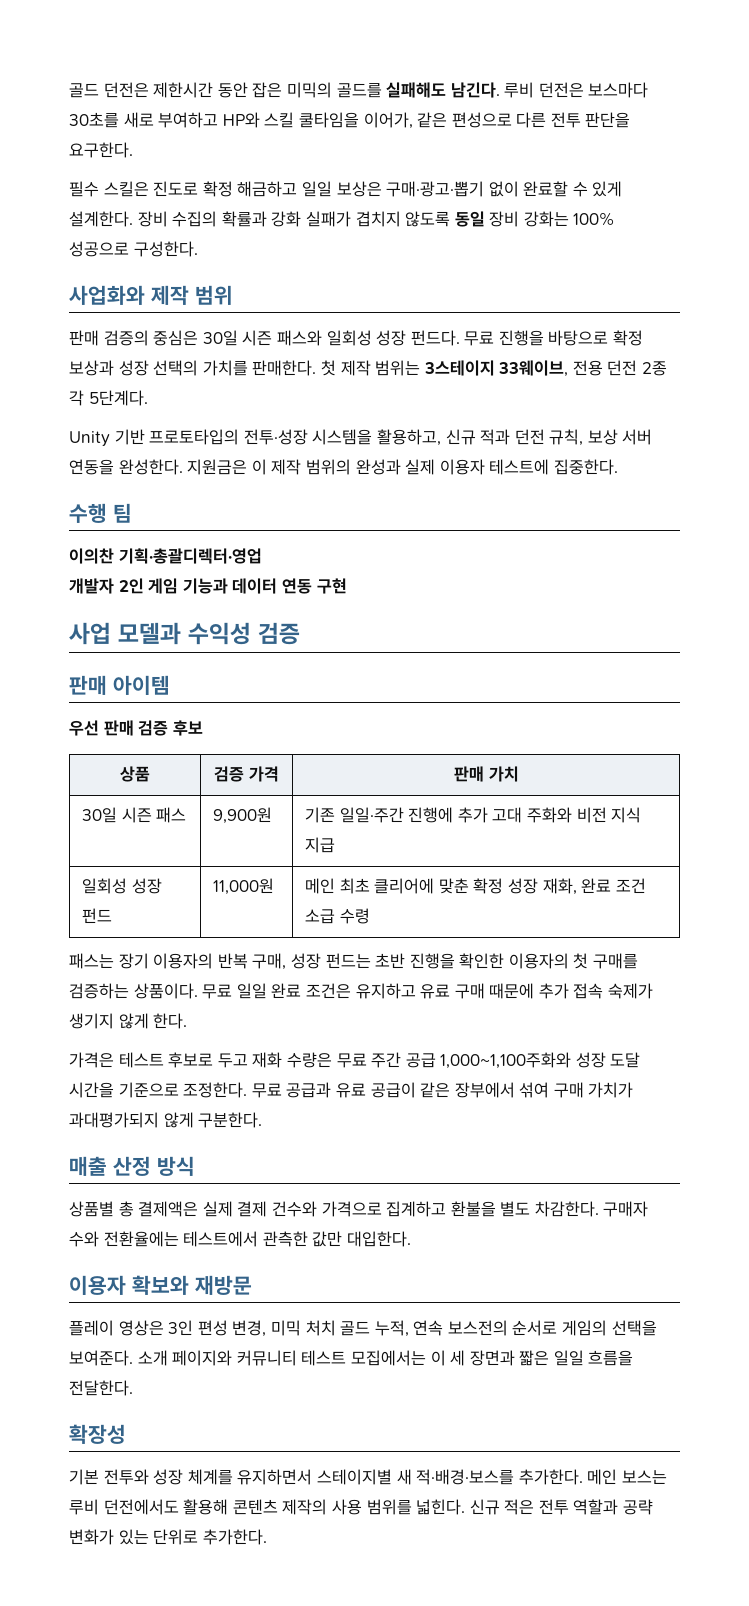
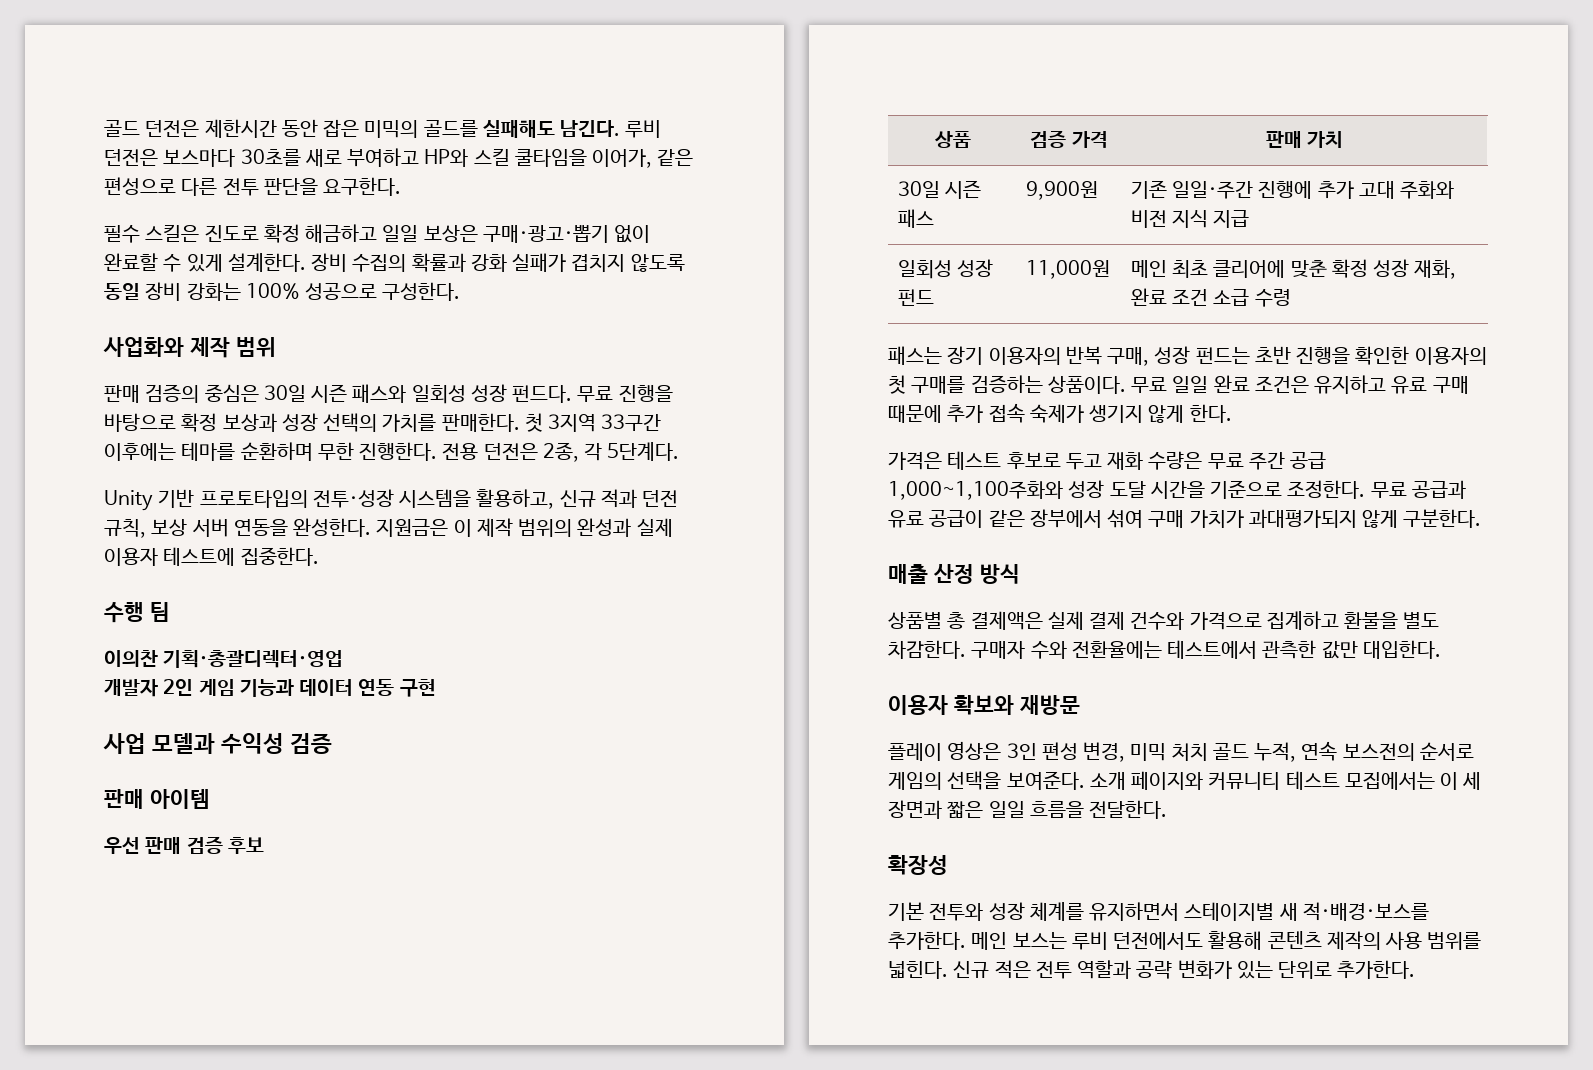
- 첫 제작 범위는 3스테이지 33웨이브, 전용 던전 2종 각 5단계다.
+ 첫 3지역 33구간 이후에는 테마를 순환하며 무한 진행한다. 전용 던전은 2종, 각 5단계다.

